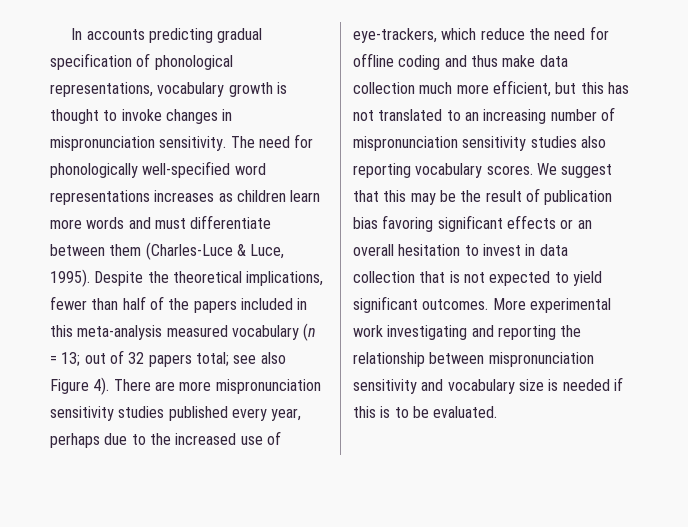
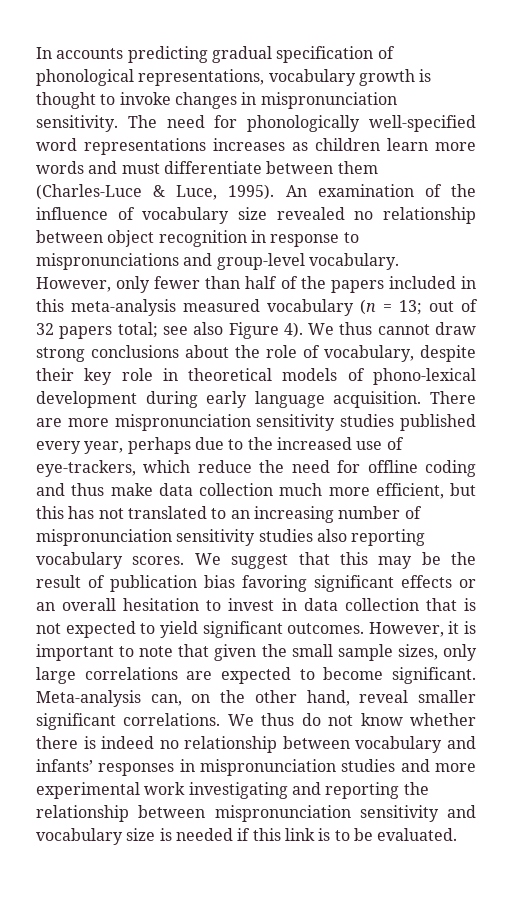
- Despite the theoretical implications, fewer than half of the papers included in this meta-analysis measured vocabulary (n = 13; out of 32 papers total; see also Figure 4).
+ An examination of the influence of vocabulary size revealed no relationship between object recognition in response to mispronunciations and group-level vocabulary. However, only fewer than half of the papers included in this meta-analysis measured vocabulary (n = 13; out of 32 papers total; see also Figure 4).
+ We thus cannot draw strong conclusions about the role of vocabulary, despite their key role in theoretical models of phono-lexical development during early language acquisition.
- More experimental work investigating and reporting the relationship between mispronunciation sensitivity and vocabulary size is needed if this is to be evaluated.
+ However, it is important to note that given the small sample sizes, only large correlations are expected to become significant. Meta-analysis can, on the other hand, reveal smaller significant correlations. We thus do not know whether there is indeed no relationship between vocabulary and infants’ responses in mispronunciation studies and more experimental work investigating and reporting the relationship between mispronunciation sensitivity and vocabulary size is needed if this link is to be evaluated.

